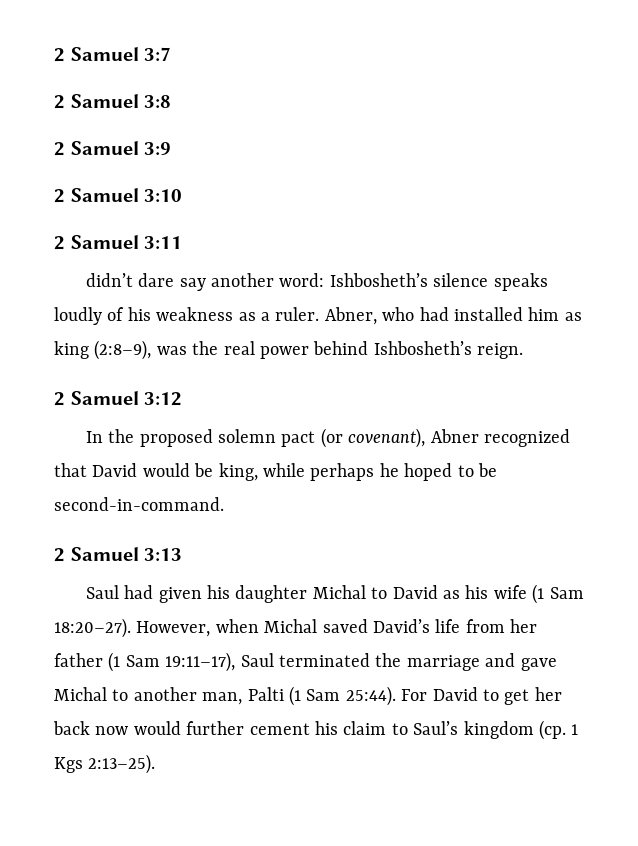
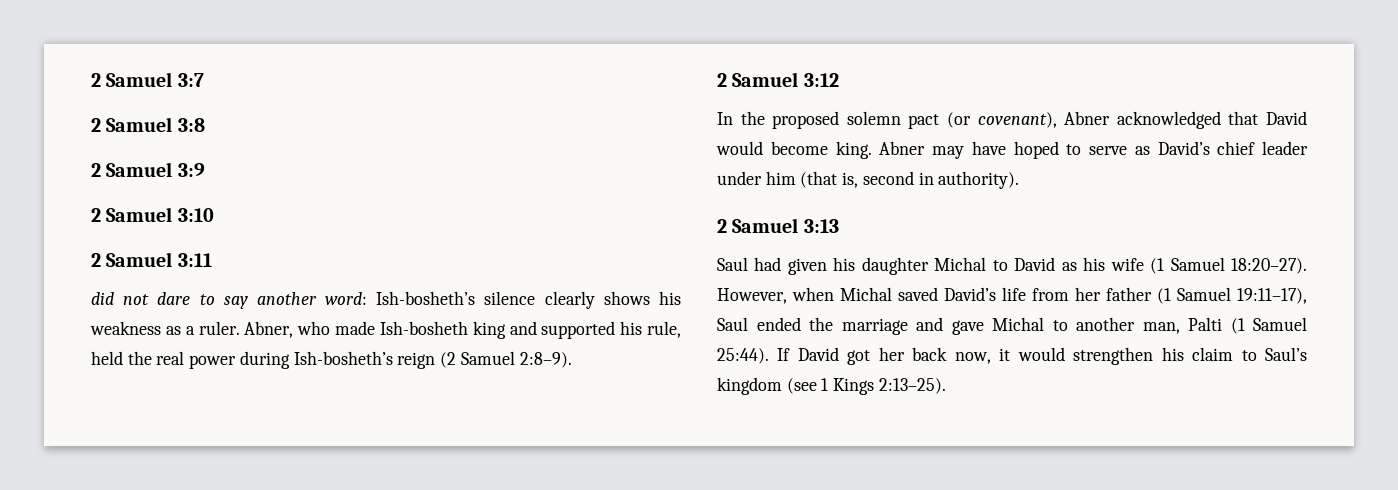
- didn’t dare say another word: Ishbosheth’s silence speaks loudly of his weakness as a ruler.
+ did not dare to say another word: Ish-bosheth’s silence clearly shows his weakness as a ruler.
- Abner, who had installed him as king (2:8–9), was the real power behind Ishbosheth’s reign.
+ Abner, who made Ish-bosheth king and supported his rule, held the real power during Ish-bosheth’s reign (2 Samuel 2:8–9).
- In the proposed solemn pact (or covenant), Abner recognized that David would be king, while perhaps he hoped to be second-in-command.
+ In the proposed solemn pact (or covenant), Abner acknowledged that David would become king. Abner may have hoped to serve as David’s chief leader under him (that is, second in authority).
- Saul had given his daughter Michal to David as his wife (1 Sam 18:20–27).
+ Saul had given his daughter Michal to David as his wife (1 Samuel 18:20–27).
- However, when Michal saved David’s life from her father (1 Sam 19:11–17), Saul terminated the marriage and gave Michal to another man, Palti (1 Sam 25:44). For David to get her back now would further cement his claim to Saul’s kingdom (cp. 1 Kgs 2:13–25).
+ However, when Michal saved David’s life from her father (1 Samuel 19:11–17), Saul ended the marriage and gave Michal to another man, Palti (1 Samuel 25:44). If David got her back now, it would strengthen his claim to Saul’s kingdom (see 1 Kings 2:13–25).

